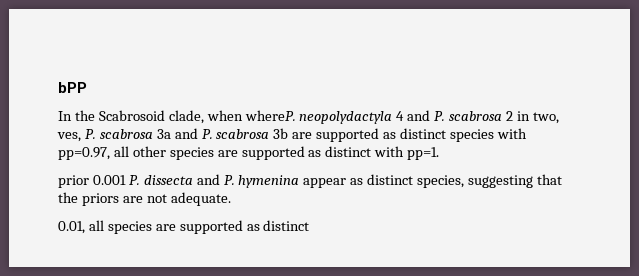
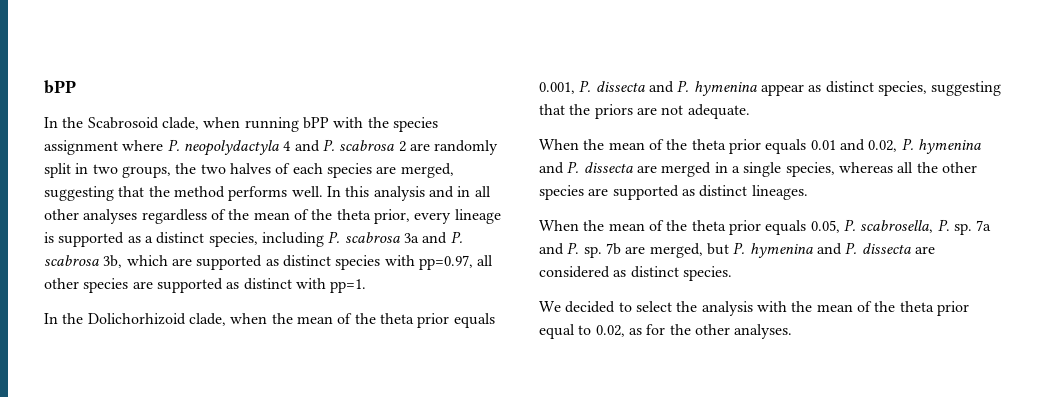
- In the Scabrosoid clade, when whereP. neopolydactyla 4 and P. scabrosa 2 in two, ves, P. scabrosa 3a and P. scabrosa 3b are supported as distinct species with pp=0.97, all other species are supported as distinct with pp=1.
+ In the Scabrosoid clade, when running bPP with the species assignment where P. neopolydactyla 4 and P. scabrosa 2 are randomly split in two groups, the two halves of each species are merged, suggesting that the method performs well. In this analysis and in all other analyses regardless of the mean of the theta prior, every lineage is supported as a distinct species, including P. scabrosa 3a and P. scabrosa 3b, which are supported as distinct species with pp=0.97, all other species are supported as distinct with pp=1.
- prior 0.001 P. dissecta and P. hymenina appear as distinct species, suggesting that the priors are not adequate.
+ In the Dolichorhizoid clade, when the mean of the theta prior equals 0.001, P. dissecta and P. hymenina appear as distinct species, suggesting that the priors are not adequate.
- 0.01, all species are supported as distinct
+ When the mean of the theta prior equals 0.01 and 0.02, P. hymenina and P. dissecta are merged in a single species, whereas all the other species are supported as distinct lineages.
+ When the mean of the theta prior equals 0.05, P. scabrosella, P. sp. 7a and P. sp. 7b are merged, but P. hymenina and P. dissecta are considered as distinct species.
+ We decided to select the analysis with the mean of the theta prior equal to 0.02, as for the other analyses.

